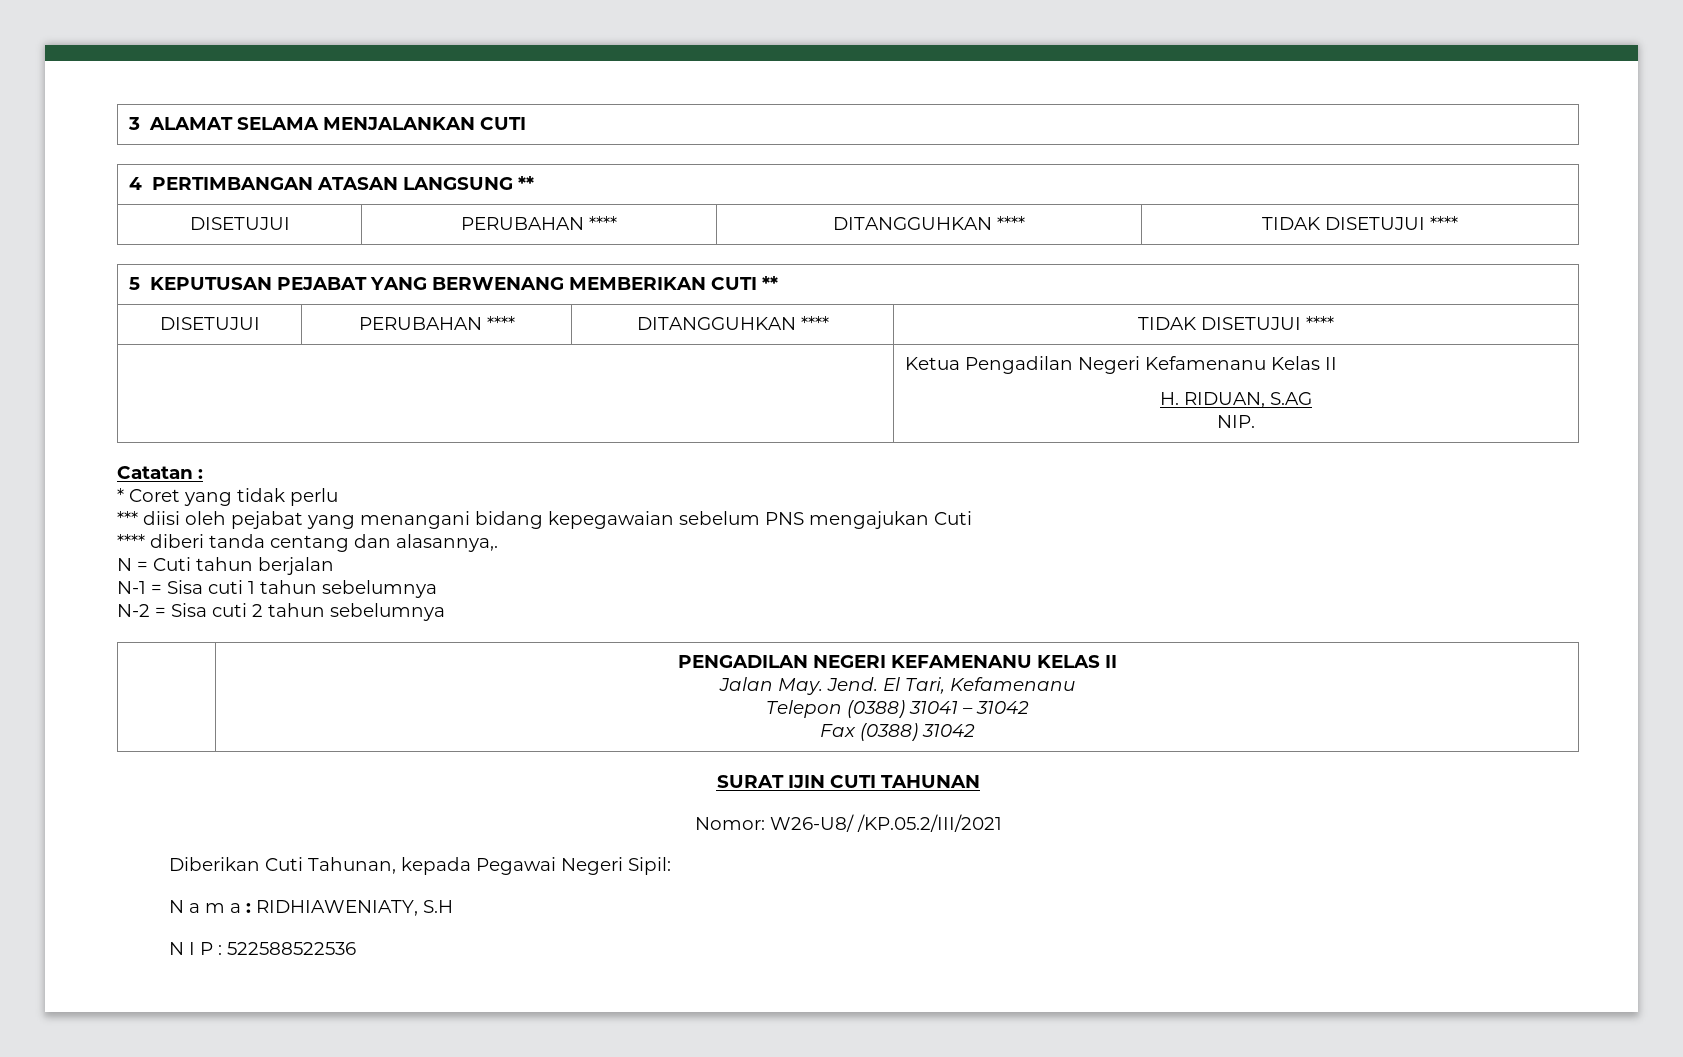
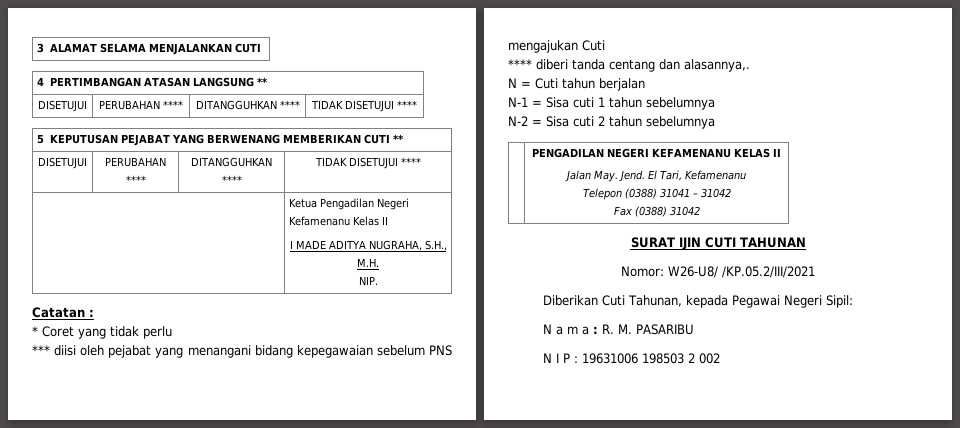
  | Ketua Pengadilan Negeri Kefamenanu Kelas II
- H. RIDUAN, S.AG
+ I MADE ADITYA NUGRAHA, S.H., M.H.
- N a m a : RIDHIAWENIATY, S.H
+ N a m a : R. M. PASARIBU
- N I P : 522588522536
+ N I P : 19631006 198503 2 002

